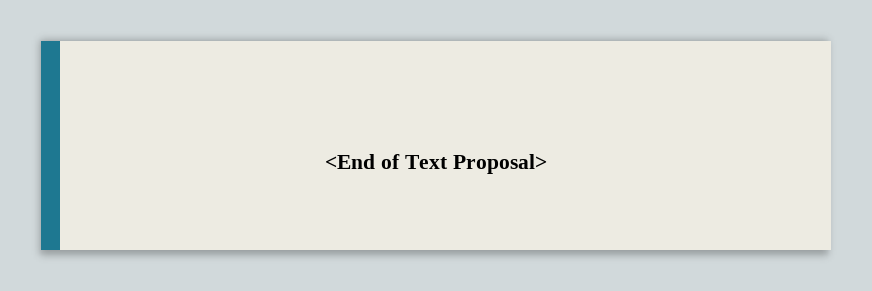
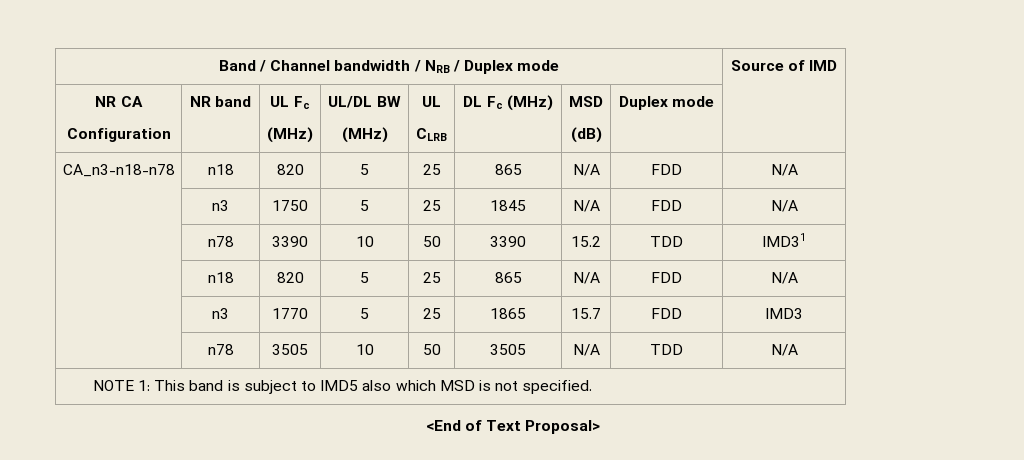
+ Band / Channel bandwidth / NRB / Duplex mode | Source of IMD
+ NR CA
+ Configuration | NR band | UL Fc
+ (MHz) | UL/DL BW
+ (MHz) | UL
+ CLRB | DL Fc (MHz) | MSD
+ (dB) | Duplex mode |
+ CA_n3-n18-n78 | n18 | 820 | 5 | 25 | 865 | N/A | FDD | N/A
+ | n3 | 1750 | 5 | 25 | 1845 | N/A | FDD | N/A
+ | n78 | 3390 | 10 | 50 | 3390 | 15.2 | TDD | IMD31
+ | n18 | 820 | 5 | 25 | 865 | N/A | FDD | N/A
+ | n3 | 1770 | 5 | 25 | 1865 | 15.7 | FDD | IMD3
+ | n78 | 3505 | 10 | 50 | 3505 | N/A | TDD | N/A
+ NOTE 1: This band is subject to IMD5 also which MSD is not specified.

